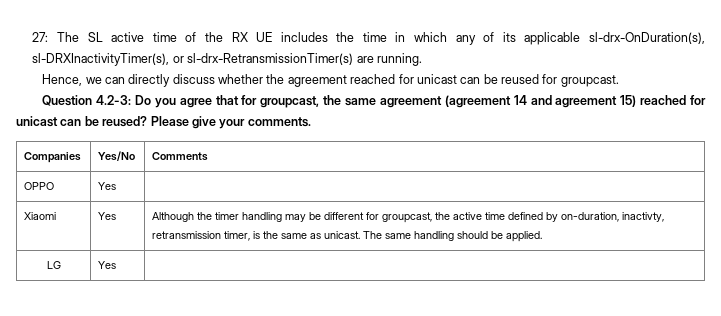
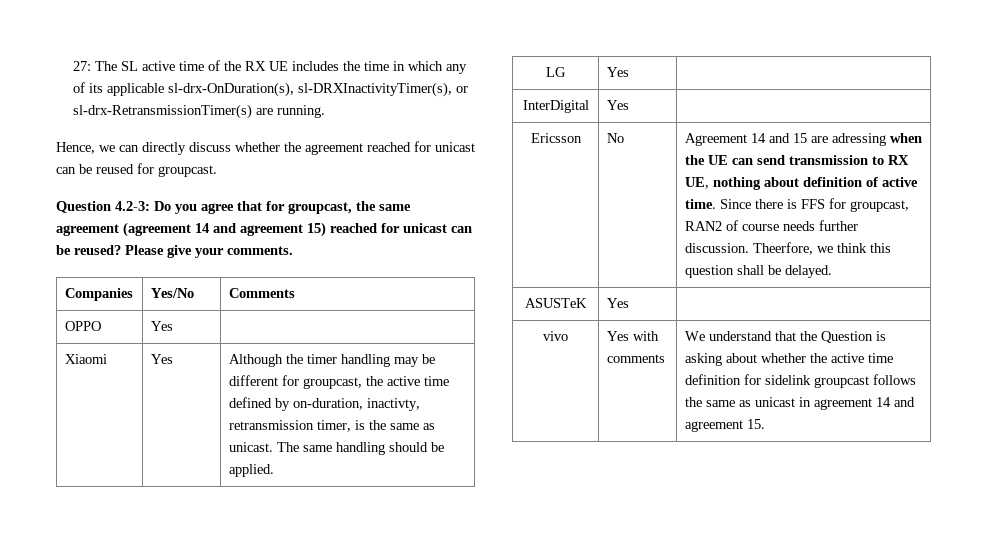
+ InterDigital | Yes |
+ Ericsson | No | Agreement 14 and 15 are adressing when the UE can send transmission to RX UE, nothing about definition of active time. Since there is FFS for groupcast, RAN2 of course needs further discussion. Theerfore, we think this question shall be delayed.
+ ASUSTeK | Yes |
+ vivo | Yes with comments | We understand that the Question is asking about whether the active time definition for sidelink groupcast follows the same as unicast in agreement 14 and agreement 15.

